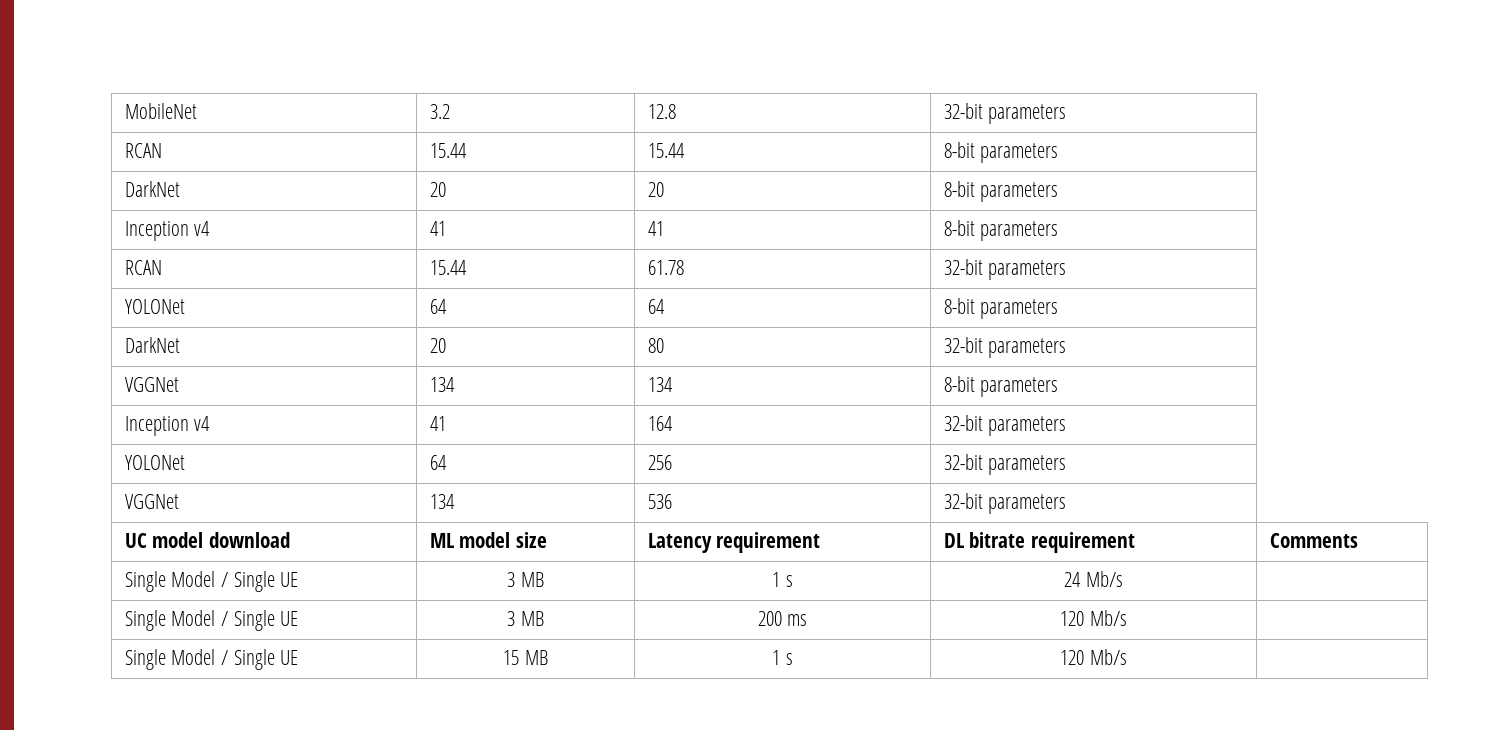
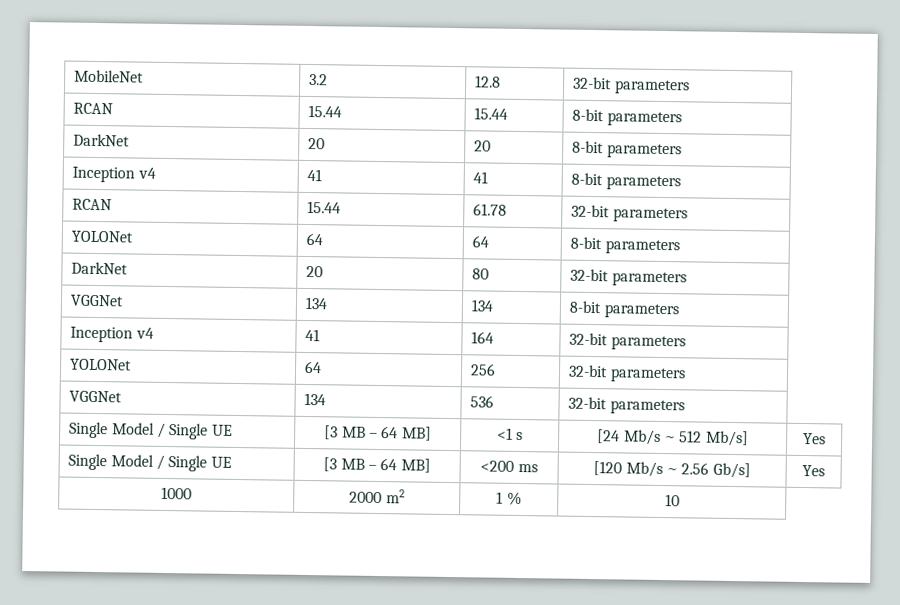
- UC model download | ML model size | Latency requirement | DL bitrate requirement | Comments
- Single Model / Single UE | 3 MB | 1 s | 24 Mb/s |
- Single Model / Single UE | 3 MB | 200 ms | 120 Mb/s |
- Single Model / Single UE | 15 MB | 1 s | 120 Mb/s |
+ Single Model / Single UE | [3 MB – 64 MB] | <1 s | [24 Mb/s ~ 512 Mb/s] | Yes
+ Single Model / Single UE | [3 MB – 64 MB] | <200 ms | [120 Mb/s ~ 2.56 Gb/s] | Yes
+ 1000 | 2000 m2 | 1 % | 10

